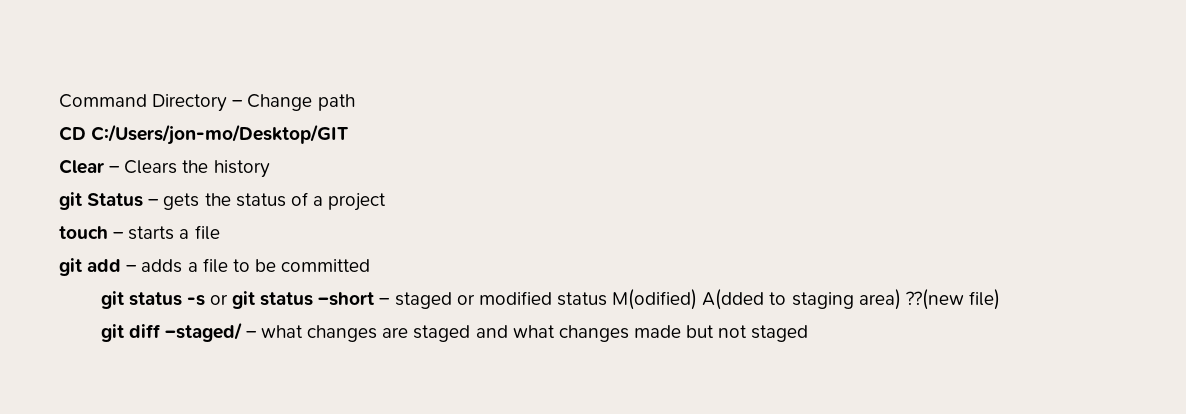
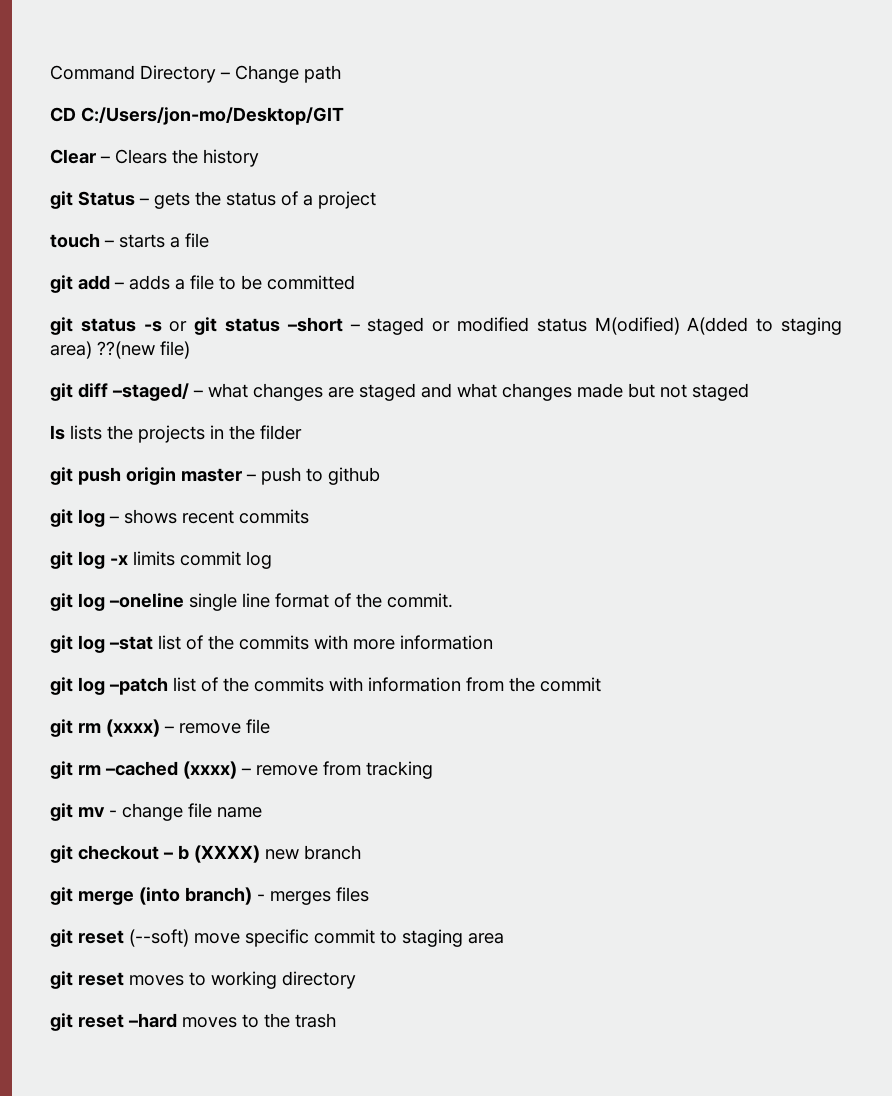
+ ls lists the projects in the filder
+ git push origin master – push to github
+ git log – shows recent commits
+ git log -x limits commit log
+ git log –oneline single line format of the commit.
+ git log –stat list of the commits with more information
+ git log –patch list of the commits with information from the commit
+ git rm (xxxx) – remove file
+ git rm –cached (xxxx) – remove from tracking
+ git mv - change file name
+ git checkout – b (XXXX) new branch
+ git merge (into branch) - merges files
+ git reset (--soft) move specific commit to staging area
+ git reset moves to working directory
+ git reset –hard moves to the trash

